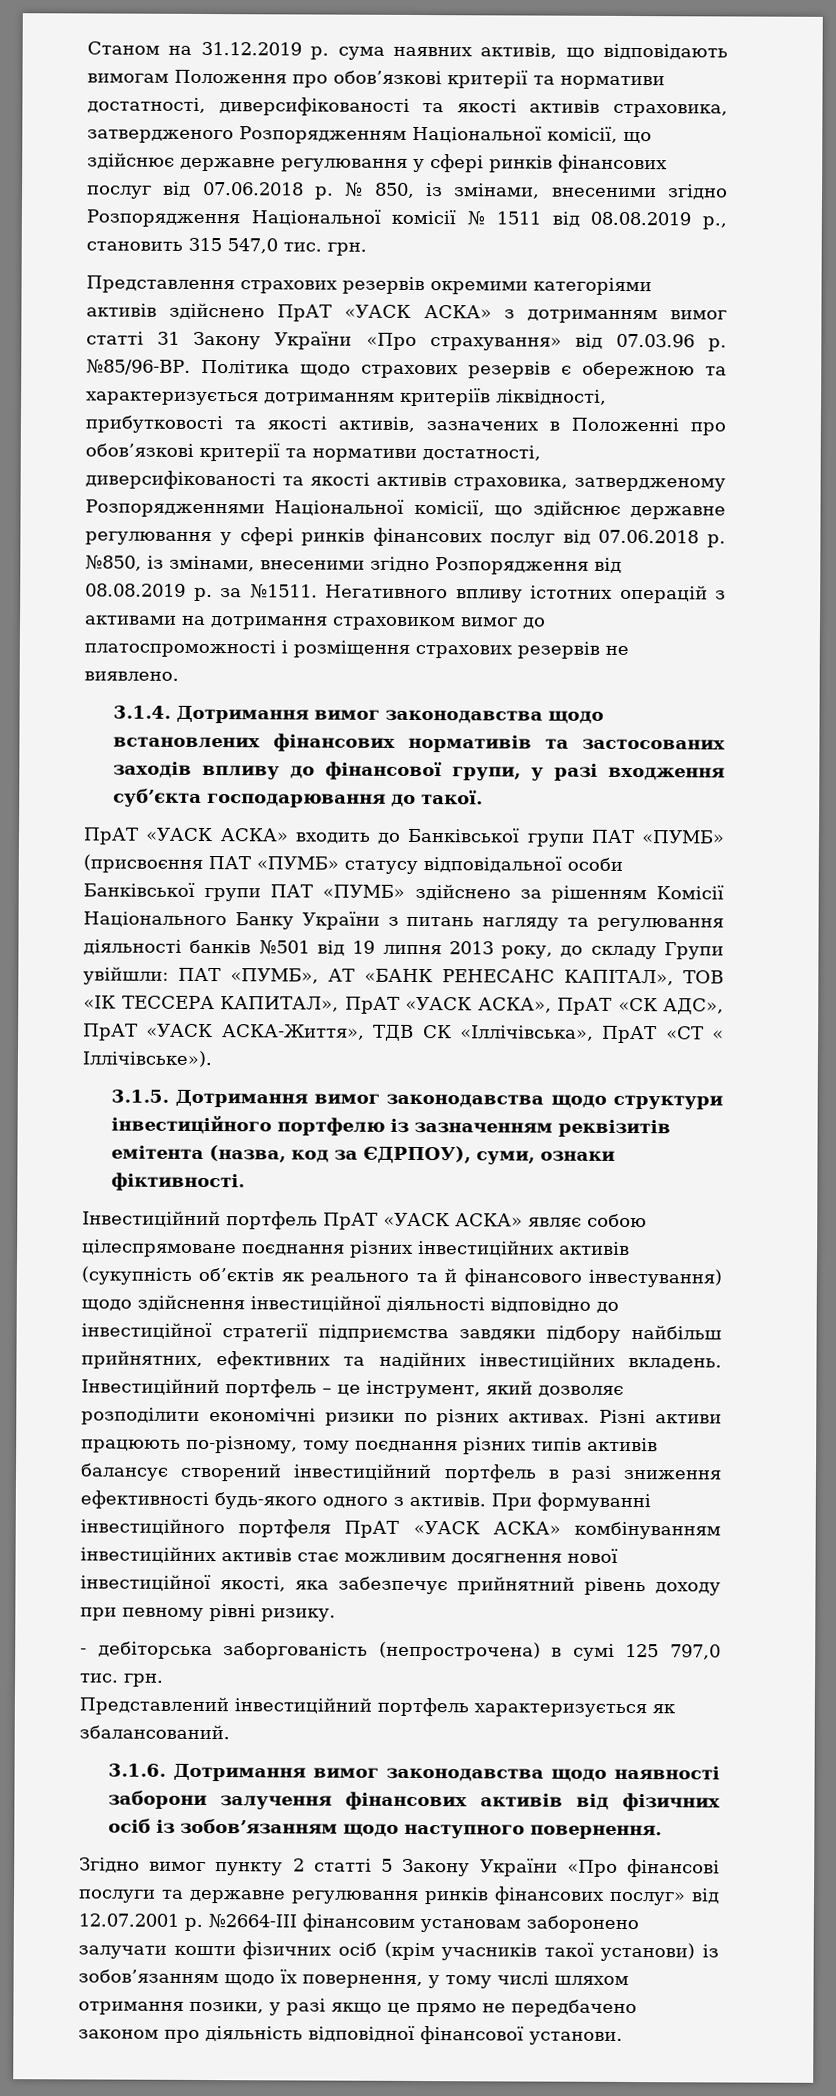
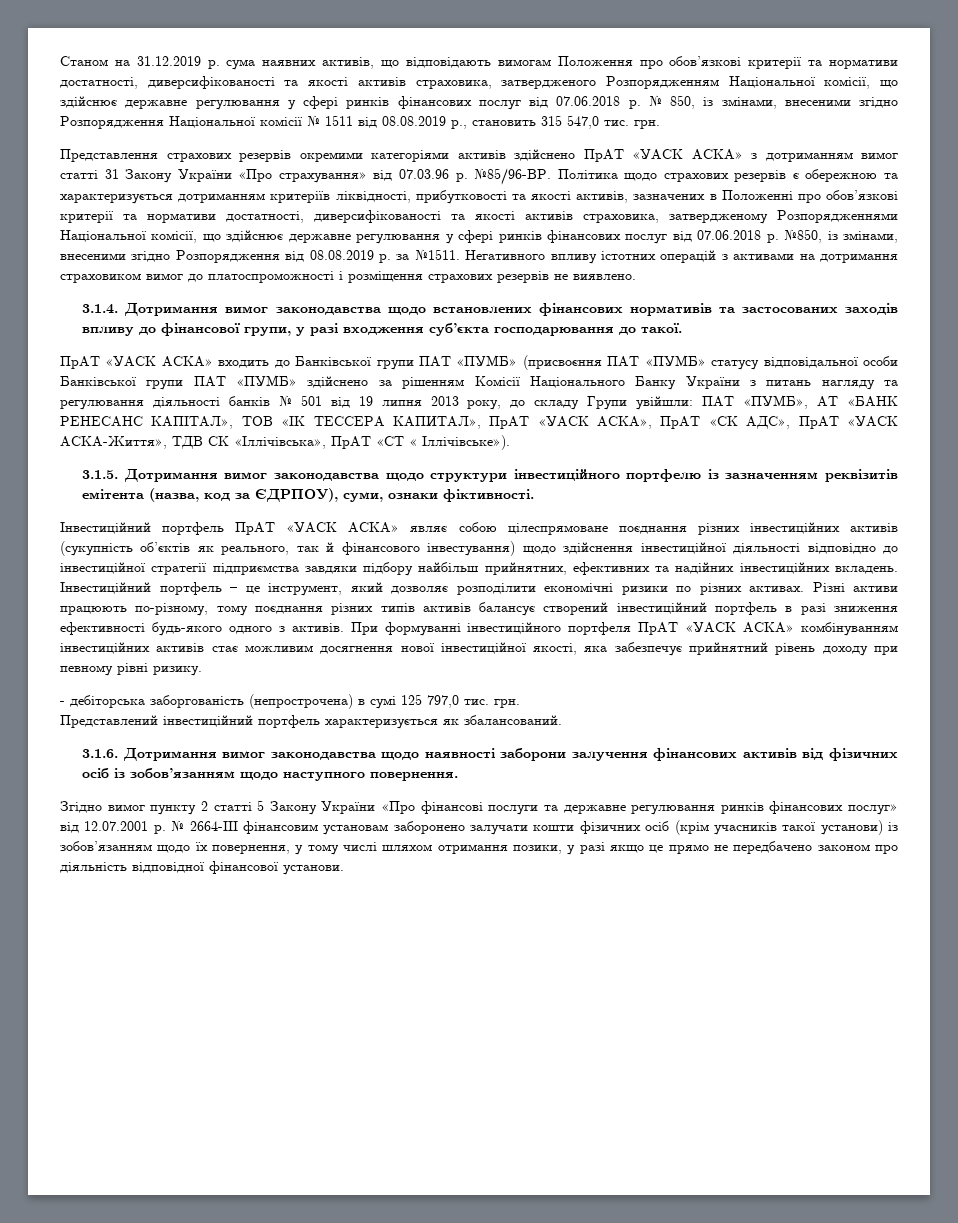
- ПрАТ «УАСК АСКА» входить до Банківської групи ПАТ «ПУМБ» (присвоєння ПАТ «ПУМБ» статусу відповідальної особи Банківської групи ПАТ «ПУМБ» здійснено за рішенням Комісії Національного Банку України з питань нагляду та регулювання діяльності банків №501 від 19 липня 2013 року, до складу Групи увійшли:
+ ПрАТ «УАСК АСКА» входить до Банківської групи ПАТ «ПУМБ» (присвоєння ПАТ «ПУМБ» статусу відповідальної особи Банківської групи ПАТ «ПУМБ» здійснено за рішенням Комісії Національного Банку України з питань нагляду та регулювання діяльності банків № 501 від 19 липня 2013 року, до складу Групи увійшли:
- Інвестиційний портфель ПрАТ «УАСК АСКА» являє собою цілеспрямоване поєднання різних інвестиційних активів (сукупність об’єктів як реального та й фінансового інвестування) щодо здійснення інвестиційної діяльності відповідно до інвестиційної стратегії підприємства завдяки підбору найбільш прийнятних, ефективних та надійних інвестиційних вкладень.
+ Інвестиційний портфель ПрАТ «УАСК АСКА» являє собою цілеспрямоване поєднання різних інвестиційних активів (сукупність об’єктів як реального, так й фінансового інвестування) щодо здійснення інвестиційної діяльності відповідно до інвестиційної стратегії підприємства завдяки підбору найбільш прийнятних, ефективних та надійних інвестиційних вкладень.
- №2664-III фінансовим установам заборонено залучати кошти фізичних осіб (крім учасників такої установи) із зобов’язанням щодо їх повернення, у тому числі шляхом отримання позики, у разі якщо це прямо не передбачено законом про діяльність відповідної фінансової установи.
+ № 2664-III фінансовим установам заборонено залучати кошти фізичних осіб (крім учасників такої установи) із зобов’язанням щодо їх повернення, у тому числі шляхом отримання позики, у разі якщо це прямо не передбачено законом про діяльність відповідної фінансової установи.

